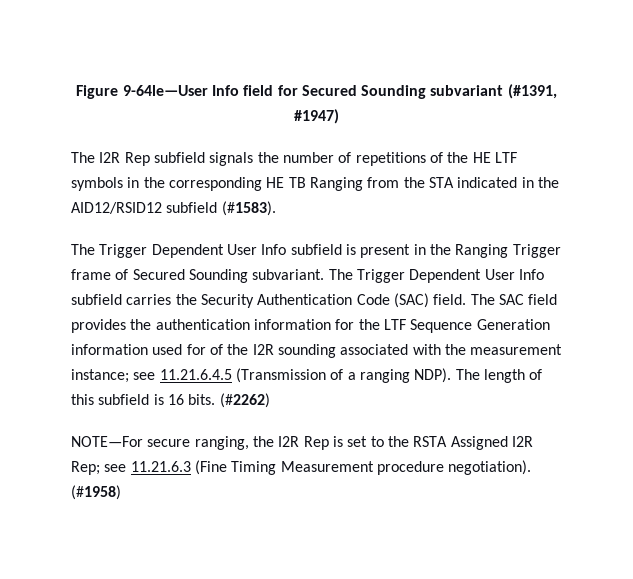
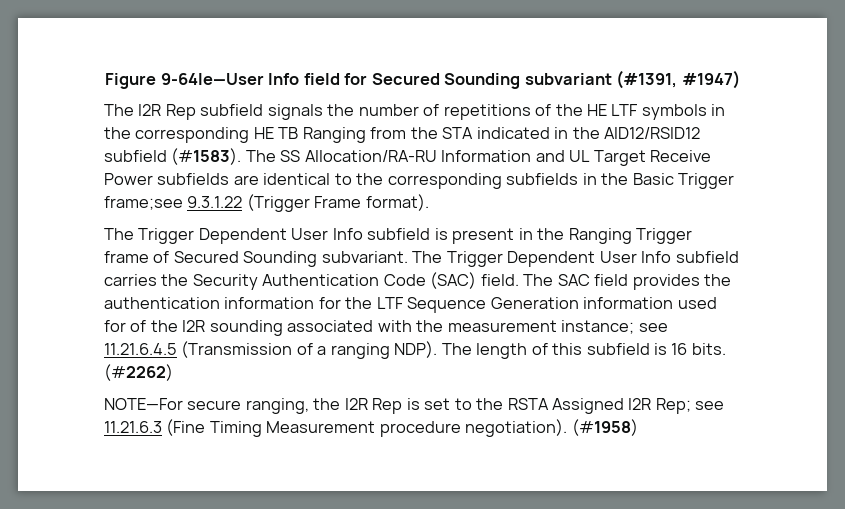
+ The SS Allocation/RA-RU Information and UL Target Receive Power subfields are identical to the corresponding subfields in the Basic Trigger frame;see 9.3.1.22 (Trigger Frame format).

